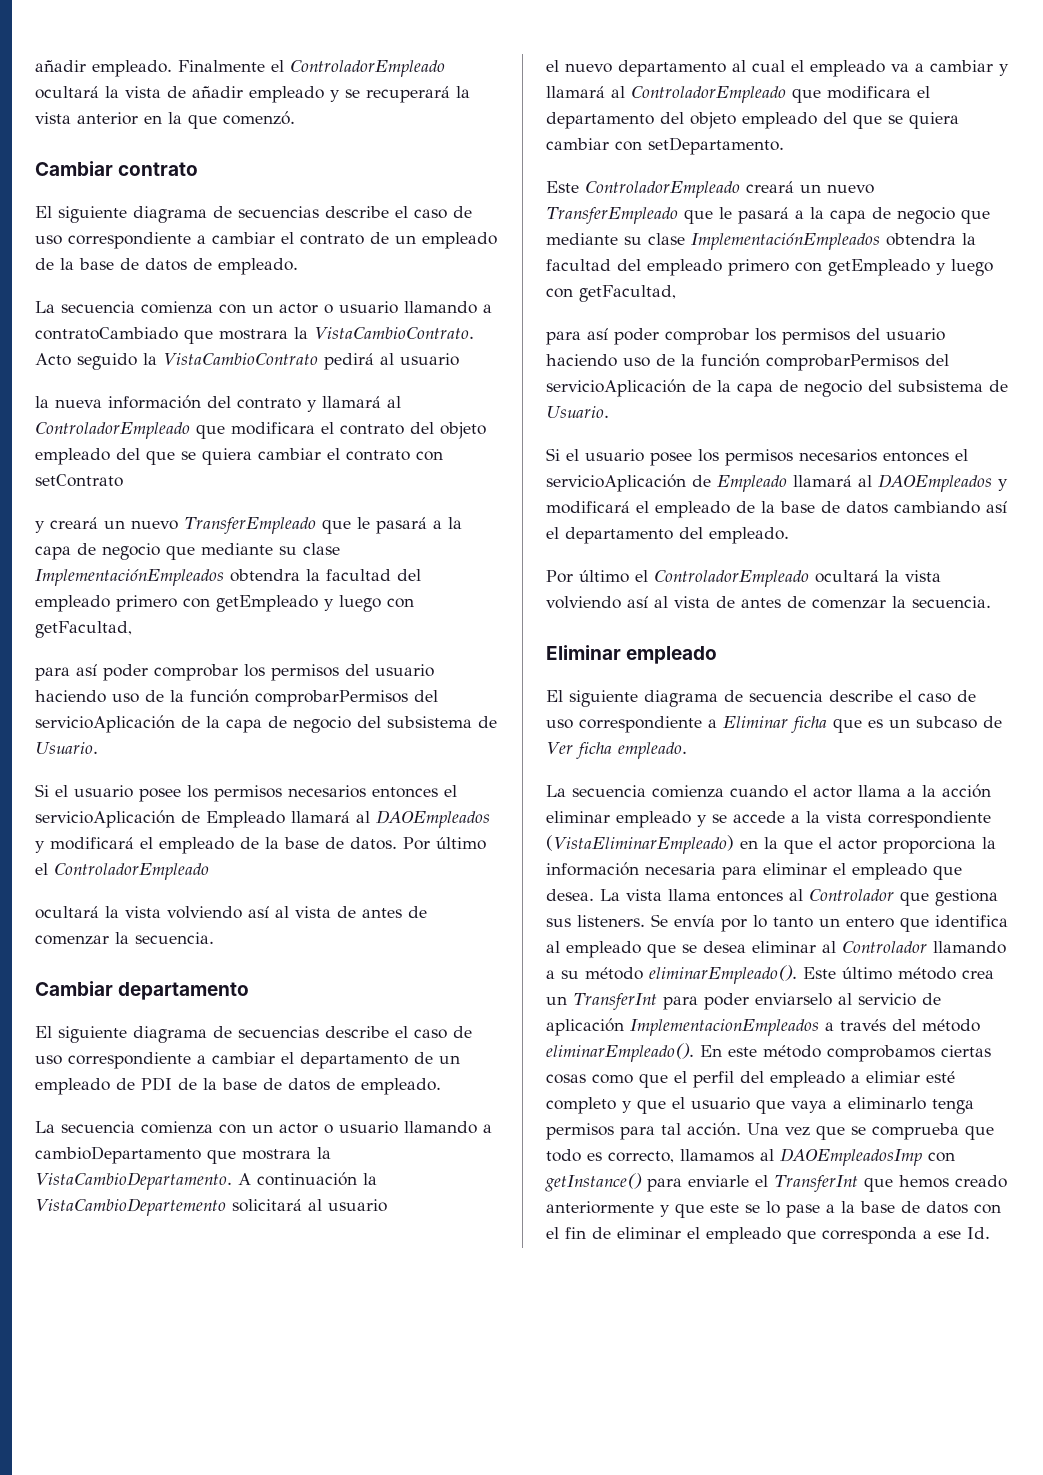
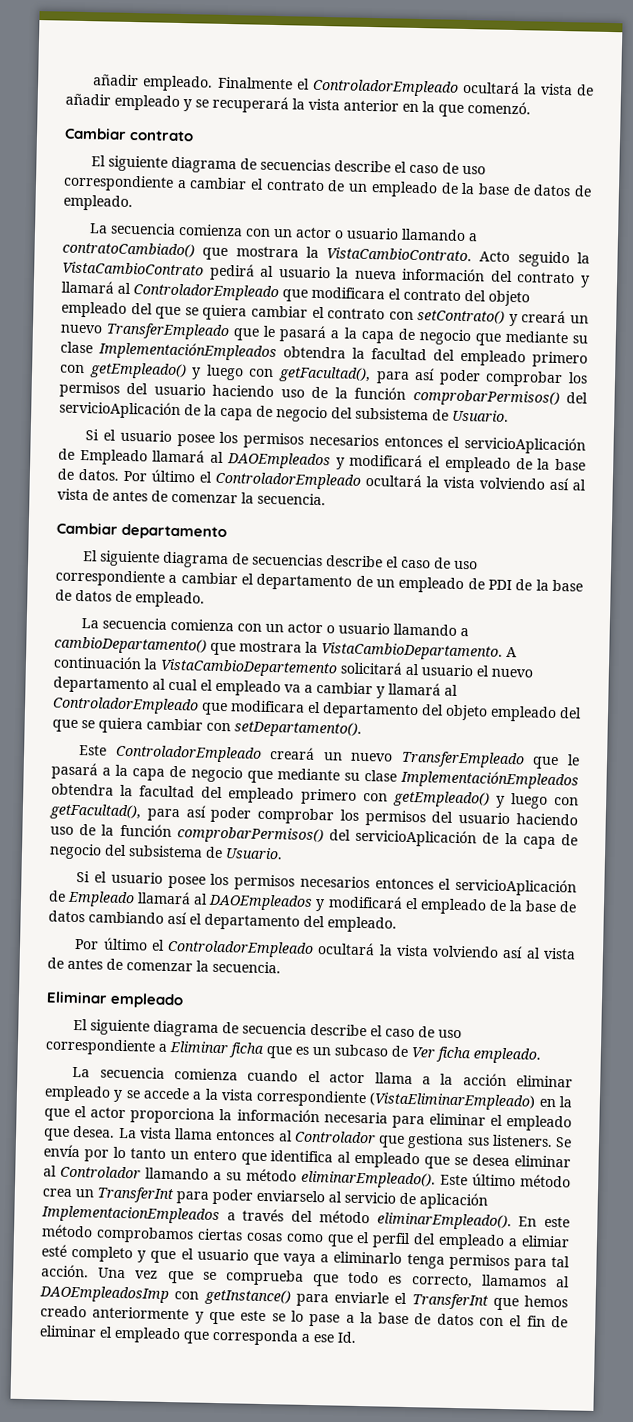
- La secuencia comienza con un actor o usuario llamando a contratoCambiado que mostrara la VistaCambioContrato.
+ La secuencia comienza con un actor o usuario llamando a contratoCambiado() que mostrara la VistaCambioContrato.
- Acto seguido la VistaCambioContrato pedirá al usuario
- la nueva información del contrato y llamará al ControladorEmpleado que modificara el contrato del objeto empleado del que se quiera cambiar el contrato con setContrato
- y creará un nuevo TransferEmpleado que le pasará a la capa de negocio que mediante su clase ImplementaciónEmpleados obtendra la facultad del empleado primero con getEmpleado y luego con getFacultad,
- para así poder comprobar los permisos del usuario haciendo uso de la función comprobarPermisos del servicioAplicación de la capa de negocio del subsistema de Usuario.
+ Acto seguido la VistaCambioContrato pedirá al usuario la nueva información del contrato y llamará al ControladorEmpleado que modificara el contrato del objeto empleado del que se quiera cambiar el contrato con setContrato() y creará un nuevo TransferEmpleado que le pasará a la capa de negocio que mediante su clase ImplementaciónEmpleados obtendra la facultad del empleado primero con getEmpleado() y luego con getFacultad(), para así poder comprobar los permisos del usuario haciendo uso de la función comprobarPermisos() del servicioAplicación de la capa de negocio del subsistema de Usuario.
- Si el usuario posee los permisos necesarios entonces el servicioAplicación de Empleado llamará al DAOEmpleados y modificará el empleado de la base de datos. Por último el ControladorEmpleado
- ocultará la vista volviendo así al vista de antes de comenzar la secuencia.
+ Si el usuario posee los permisos necesarios entonces el servicioAplicación de Empleado llamará al DAOEmpleados y modificará el empleado de la base de datos. Por último el ControladorEmpleado ocultará la vista volviendo así al vista de antes de comenzar la secuencia.
- La secuencia comienza con un actor o usuario llamando a cambioDepartamento que mostrara la VistaCambioDepartamento.
+ La secuencia comienza con un actor o usuario llamando a cambioDepartamento() que mostrara la VistaCambioDepartamento.
- A continuación la VistaCambioDepartemento solicitará al usuario
- el nuevo departamento al cual el empleado va a cambiar y llamará al ControladorEmpleado que modificara el departamento del objeto empleado del que se quiera cambiar con setDepartamento.
+ A continuación la VistaCambioDepartemento solicitará al usuario el nuevo departamento al cual el empleado va a cambiar y llamará al ControladorEmpleado que modificara el departamento del objeto empleado del que se quiera cambiar con setDepartamento().
- Este ControladorEmpleado creará un nuevo TransferEmpleado que le pasará a la capa de negocio que mediante su clase ImplementaciónEmpleados obtendra la facultad del empleado primero con getEmpleado y luego con getFacultad,
- para así poder comprobar los permisos del usuario haciendo uso de la función comprobarPermisos del servicioAplicación de la capa de negocio del subsistema de Usuario.
+ Este ControladorEmpleado creará un nuevo TransferEmpleado que le pasará a la capa de negocio que mediante su clase ImplementaciónEmpleados obtendra la facultad del empleado primero con getEmpleado() y luego con getFacultad(), para así poder comprobar los permisos del usuario haciendo uso de la función comprobarPermisos() del servicioAplicación de la capa de negocio del subsistema de Usuario.

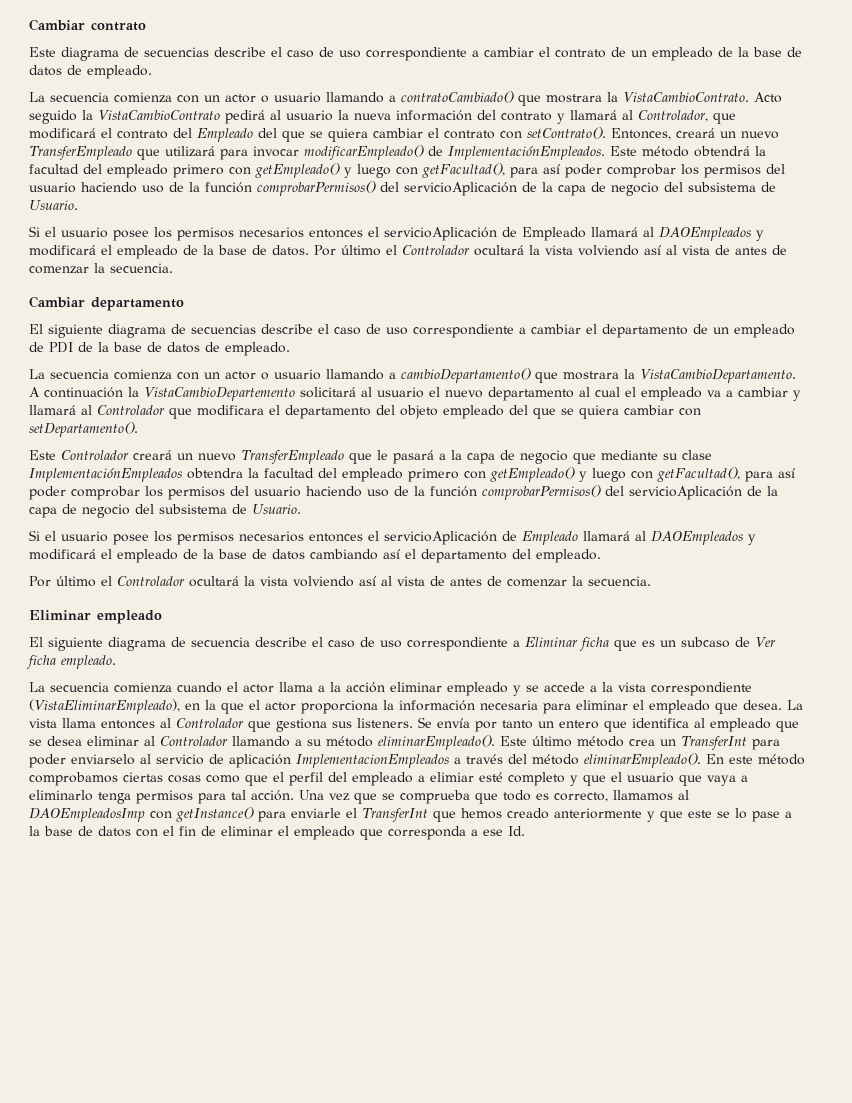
- añadir empleado. Finalmente el ControladorEmpleado ocultará la vista de añadir empleado y se recuperará la vista anterior en la que comenzó.
- El siguiente diagrama de secuencias describe el caso de uso correspondiente a cambiar el contrato de un empleado de la base de datos de empleado.
+ Este diagrama de secuencias describe el caso de uso correspondiente a cambiar el contrato de un empleado de la base de datos de empleado.
- Acto seguido la VistaCambioContrato pedirá al usuario la nueva información del contrato y llamará al ControladorEmpleado que modificara el contrato del objeto empleado del que se quiera cambiar el contrato con setContrato() y creará un nuevo TransferEmpleado que le pasará a la capa de negocio que mediante su clase ImplementaciónEmpleados obtendra la facultad del empleado primero con getEmpleado() y luego con getFacultad(), para así poder comprobar los permisos del usuario haciendo uso de la función comprobarPermisos() del servicioAplicación de la capa de negocio del subsistema de Usuario.
+ Acto seguido la VistaCambioContrato pedirá al usuario la nueva información del contrato y llamará al Controlador, que modificará el contrato del Empleado del que se quiera cambiar el contrato con setContrato(). Entonces, creará un nuevo TransferEmpleado que utilizará para invocar modificarEmpleado() de ImplementaciónEmpleados. Este método obtendrá la facultad del empleado primero con getEmpleado() y luego con getFacultad(), para así poder comprobar los permisos del usuario haciendo uso de la función comprobarPermisos() del servicioAplicación de la capa de negocio del subsistema de Usuario.
- Si el usuario posee los permisos necesarios entonces el servicioAplicación de Empleado llamará al DAOEmpleados y modificará el empleado de la base de datos. Por último el ControladorEmpleado ocultará la vista volviendo así al vista de antes de comenzar la secuencia.
+ Si el usuario posee los permisos necesarios entonces el servicioAplicación de Empleado llamará al DAOEmpleados y modificará el empleado de la base de datos. Por último el Controlador ocultará la vista volviendo así al vista de antes de comenzar la secuencia.
- A continuación la VistaCambioDepartemento solicitará al usuario el nuevo departamento al cual el empleado va a cambiar y llamará al ControladorEmpleado que modificara el departamento del objeto empleado del que se quiera cambiar con setDepartamento().
+ A continuación la VistaCambioDepartemento solicitará al usuario el nuevo departamento al cual el empleado va a cambiar y llamará al Controlador que modificara el departamento del objeto empleado del que se quiera cambiar con setDepartamento().
- Este ControladorEmpleado creará un nuevo TransferEmpleado que le pasará a la capa de negocio que mediante su clase ImplementaciónEmpleados obtendra la facultad del empleado primero con getEmpleado() y luego con getFacultad(), para así poder comprobar los permisos del usuario haciendo uso de la función comprobarPermisos() del servicioAplicación de la capa de negocio del subsistema de Usuario.
+ Este Controlador creará un nuevo TransferEmpleado que le pasará a la capa de negocio que mediante su clase ImplementaciónEmpleados obtendra la facultad del empleado primero con getEmpleado() y luego con getFacultad(), para así poder comprobar los permisos del usuario haciendo uso de la función comprobarPermisos() del servicioAplicación de la capa de negocio del subsistema de Usuario.
  Si el usuario posee los permisos necesarios entonces el servicioAplicación de Empleado llamará al DAOEmpleados y modificará el empleado de la base de datos cambiando así el departamento del empleado.
- Por último el ControladorEmpleado ocultará la vista volviendo así al vista de antes de comenzar la secuencia.
+ Por último el Controlador ocultará la vista volviendo así al vista de antes de comenzar la secuencia.
- La secuencia comienza cuando el actor llama a la acción eliminar empleado y se accede a la vista correspondiente (VistaEliminarEmpleado) en la que el actor proporciona la información necesaria para eliminar el empleado que desea.
+ La secuencia comienza cuando el actor llama a la acción eliminar empleado y se accede a la vista correspondiente (VistaEliminarEmpleado), en la que el actor proporciona la información necesaria para eliminar el empleado que desea.
- Se envía por lo tanto un entero que identifica al empleado que se desea eliminar al Controlador llamando a su método eliminarEmpleado().
+ Se envía por tanto un entero que identifica al empleado que se desea eliminar al Controlador llamando a su método eliminarEmpleado().

